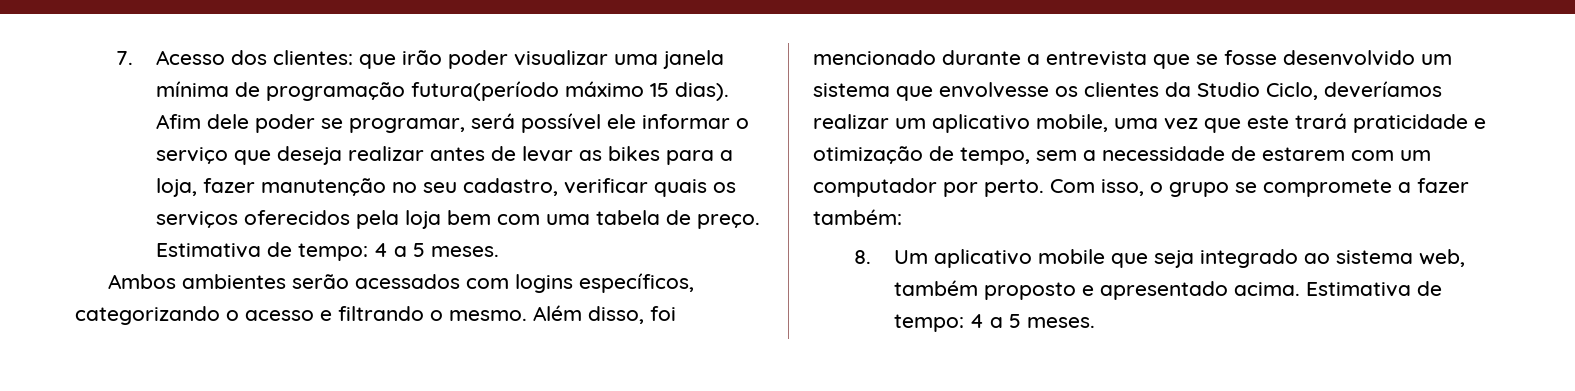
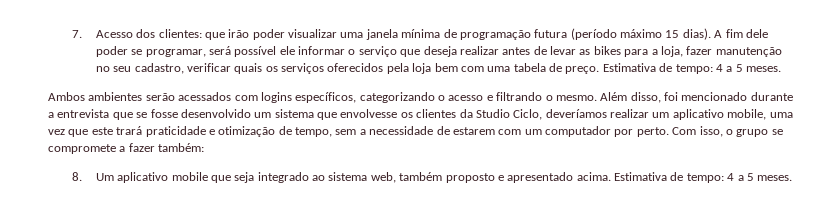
- 7. Acesso dos clientes: que irão poder visualizar uma janela mínima de programação futura(período máximo 15 dias).
+ 7. Acesso dos clientes: que irão poder visualizar uma janela mínima de programação futura (período máximo 15 dias).
- Afim dele poder se programar, será possível ele informar o serviço que deseja realizar antes de levar as bikes para a loja, fazer manutenção no seu cadastro, verificar quais os serviços oferecidos pela loja bem com uma tabela de preço.
+ A fim dele poder se programar, será possível ele informar o serviço que deseja realizar antes de levar as bikes para a loja, fazer manutenção no seu cadastro, verificar quais os serviços oferecidos pela loja bem com uma tabela de preço.

